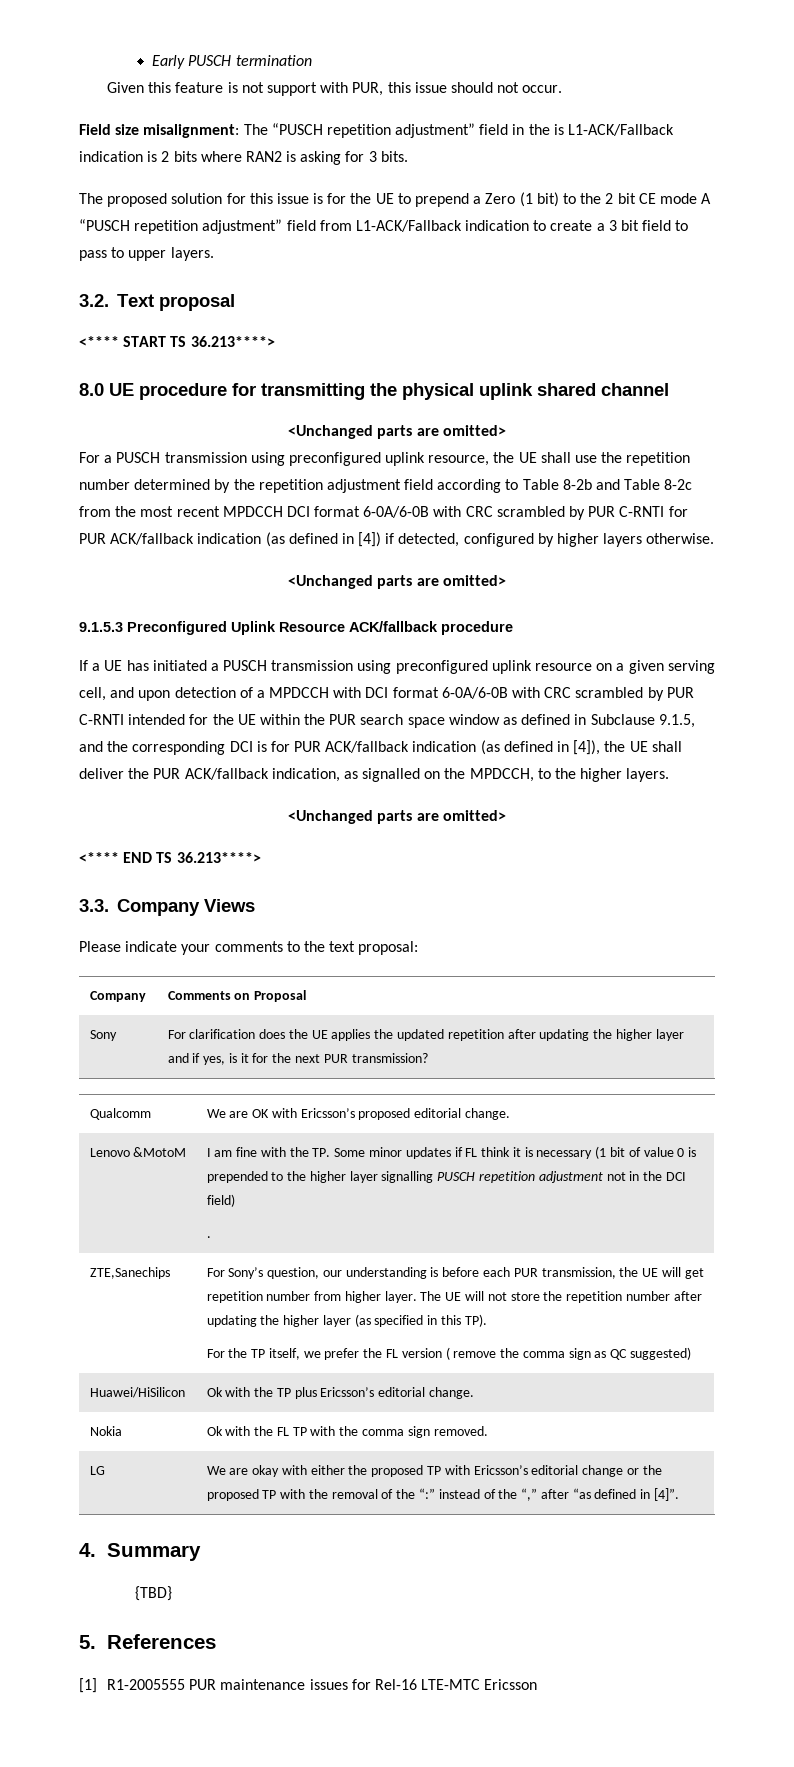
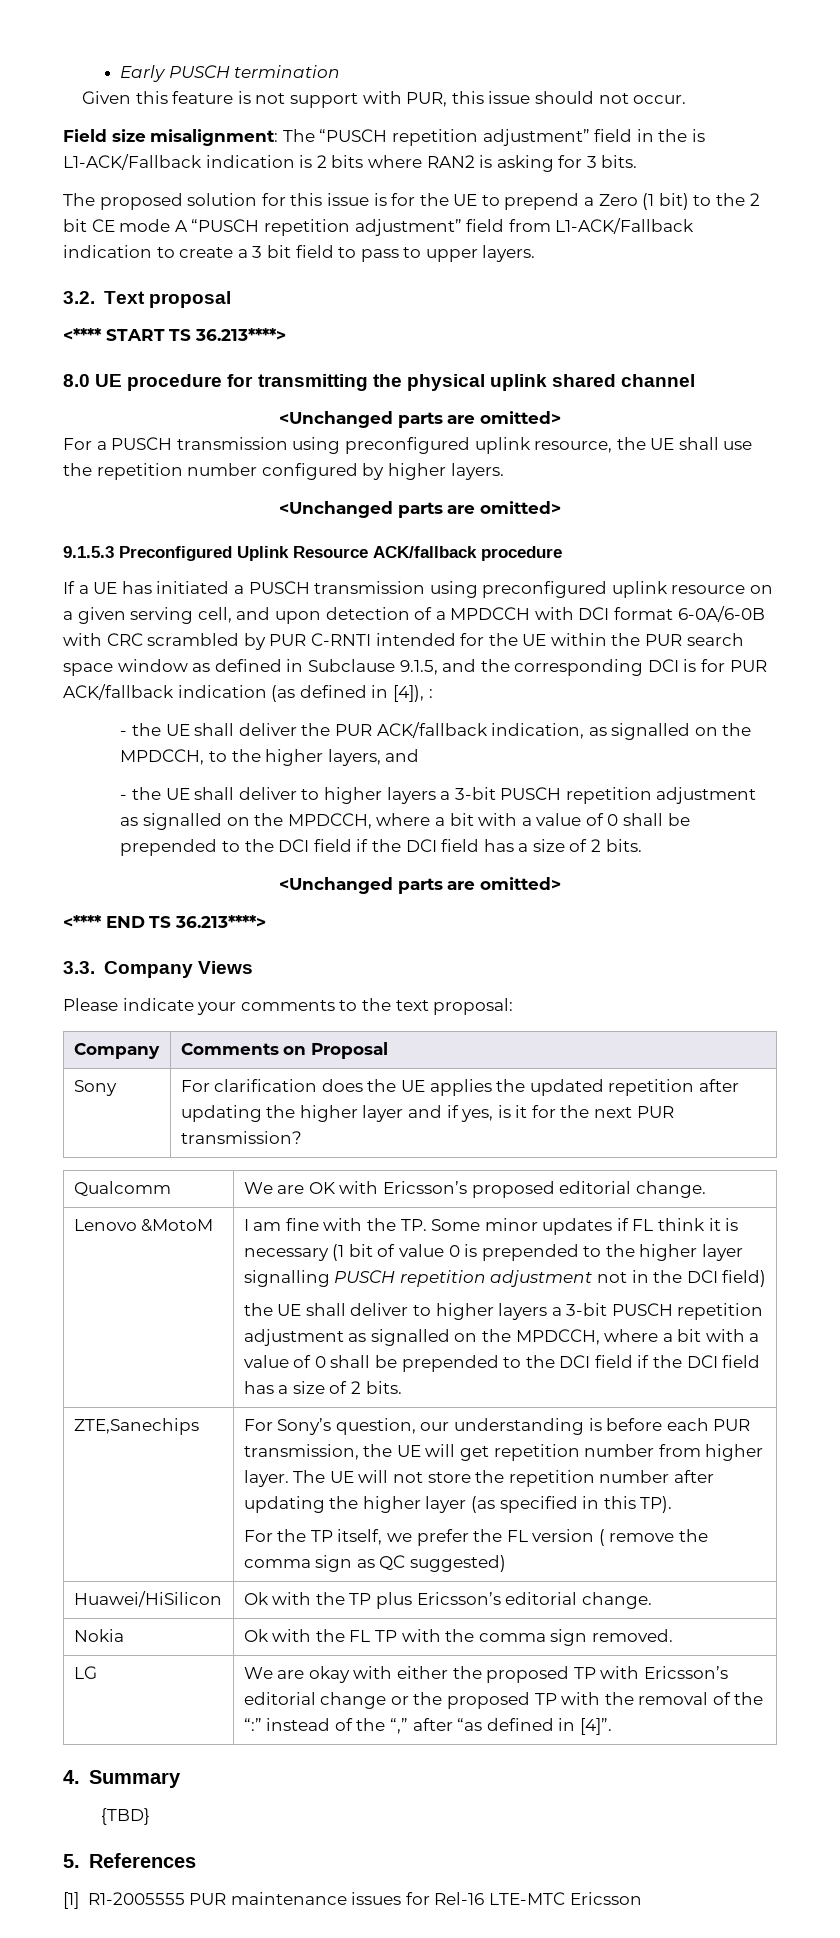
- For a PUSCH transmission using preconfigured uplink resource, the UE shall use the repetition number determined by the repetition adjustment field according to Table 8-2b and Table 8-2c from the most recent MPDCCH DCI format 6-0A/6-0B with CRC scrambled by PUR C-RNTI for PUR ACK/fallback indication (as defined in [4]) if detected, configured by higher layers otherwise.
+ For a PUSCH transmission using preconfigured uplink resource, the UE shall use the repetition number configured by higher layers.
- If a UE has initiated a PUSCH transmission using preconfigured uplink resource on a given serving cell, and upon detection of a MPDCCH with DCI format 6-0A/6-0B with CRC scrambled by PUR C-RNTI intended for the UE within the PUR search space window as defined in Subclause 9.1.5, and the corresponding DCI is for PUR ACK/fallback indication (as defined in [4]), the UE shall deliver the PUR ACK/fallback indication, as signalled on the MPDCCH, to the higher layers.
+ If a UE has initiated a PUSCH transmission using preconfigured uplink resource on a given serving cell, and upon detection of a MPDCCH with DCI format 6-0A/6-0B with CRC scrambled by PUR C-RNTI intended for the UE within the PUR search space window as defined in Subclause 9.1.5, and the corresponding DCI is for PUR ACK/fallback indication (as defined in [4]), :
+ - the UE shall deliver the PUR ACK/fallback indication, as signalled on the MPDCCH, to the higher layers, and
+ - the UE shall deliver to higher layers a 3-bit PUSCH repetition adjustment as signalled on the MPDCCH, where a bit with a value of 0 shall be prepended to the DCI field if the DCI field has a size of 2 bits.
  I am fine with the TP. Some minor updates if FL think it is necessary (1 bit of value 0 is prepended to the higher layer signalling PUSCH repetition adjustment not in the DCI field)
- .
+ the UE shall deliver to higher layers a 3-bit PUSCH repetition adjustment as signalled on the MPDCCH, where a bit with a value of 0 shall be prepended to the DCI field if the DCI field has a size of 2 bits.

